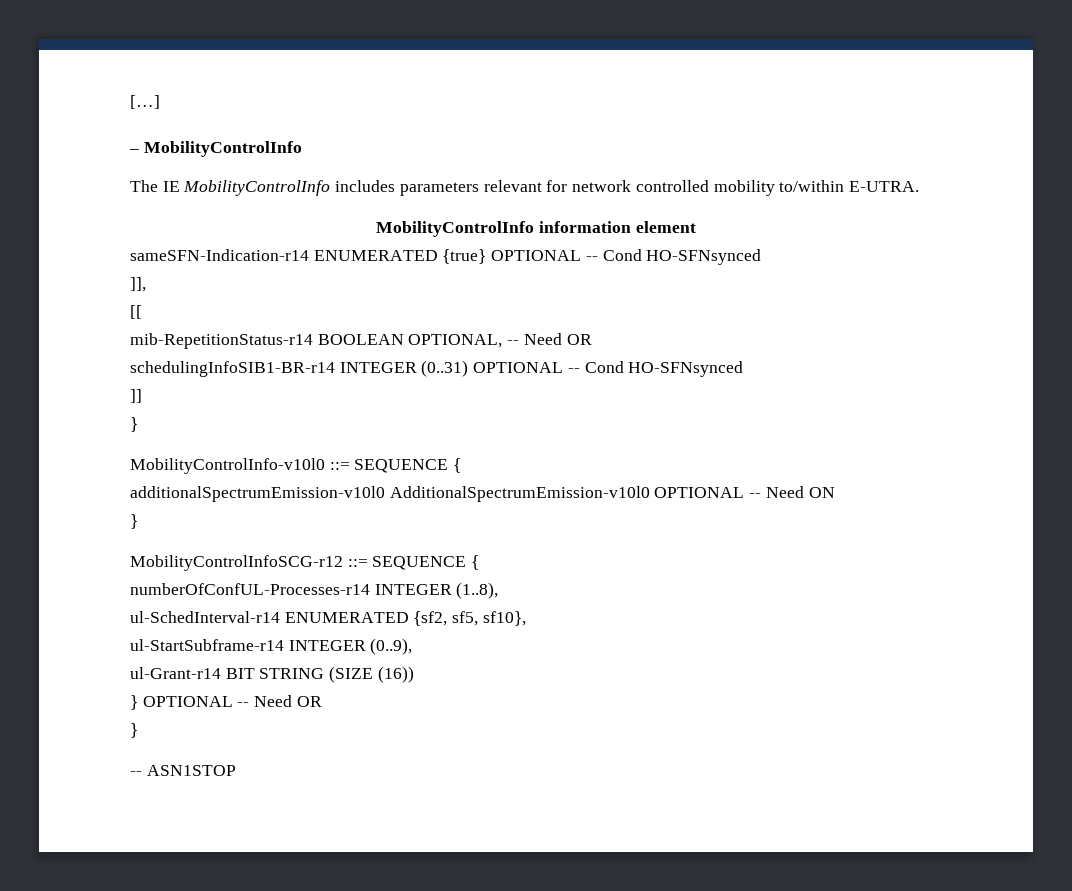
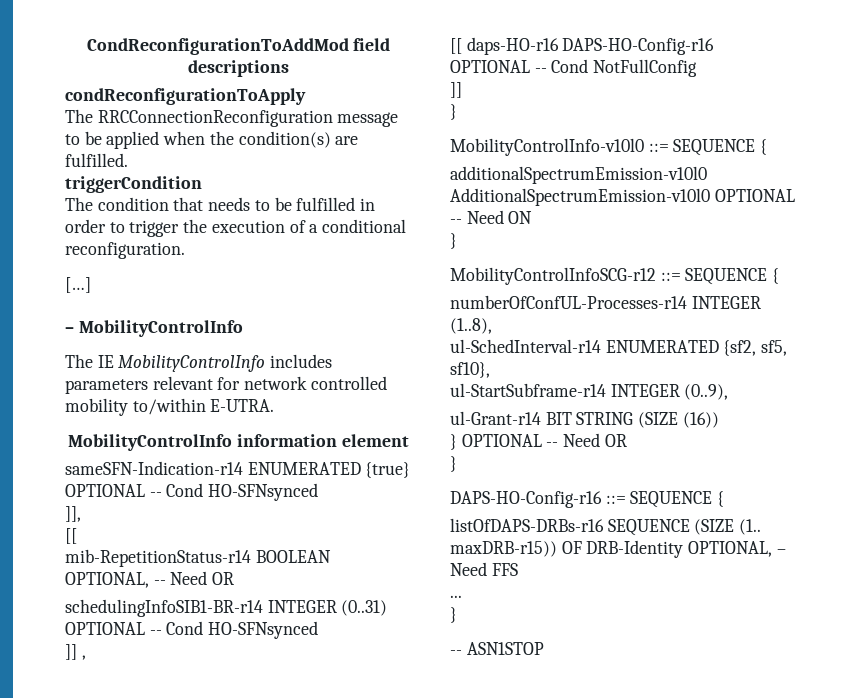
+ CondReconfigurationToAddMod field descriptions
+ condReconfigurationToApply
+ The RRCConnectionReconfiguration message to be applied when the condition(s) are fulfilled.
+ triggerCondition
+ The condition that needs to be fulfilled in order to trigger the execution of a conditional reconfiguration.
+ ]] ,
+ [[ daps-HO-r16 DAPS-HO-Config-r16 OPTIONAL -- Cond NotFullConfig
+ DAPS-HO-Config-r16 ::= SEQUENCE {
+ listOfDAPS-DRBs-r16 SEQUENCE (SIZE (1.. maxDRB-r15)) OF DRB-Identity OPTIONAL, – Need FFS
+ ...
+ }

